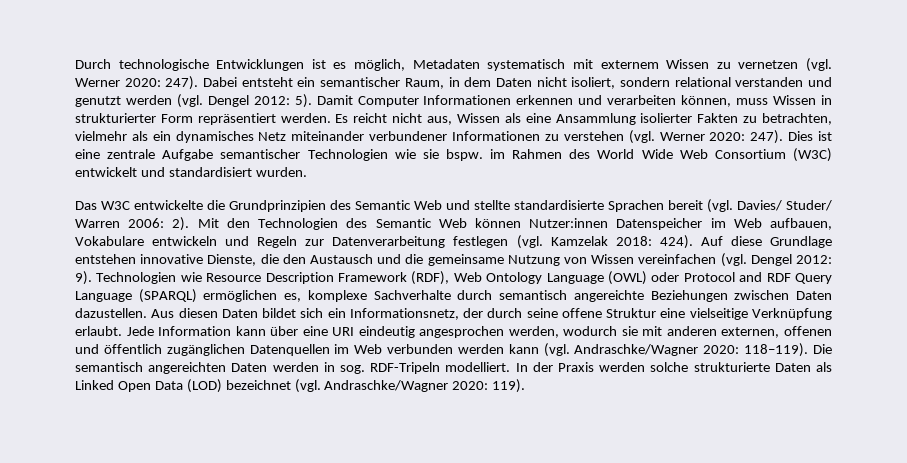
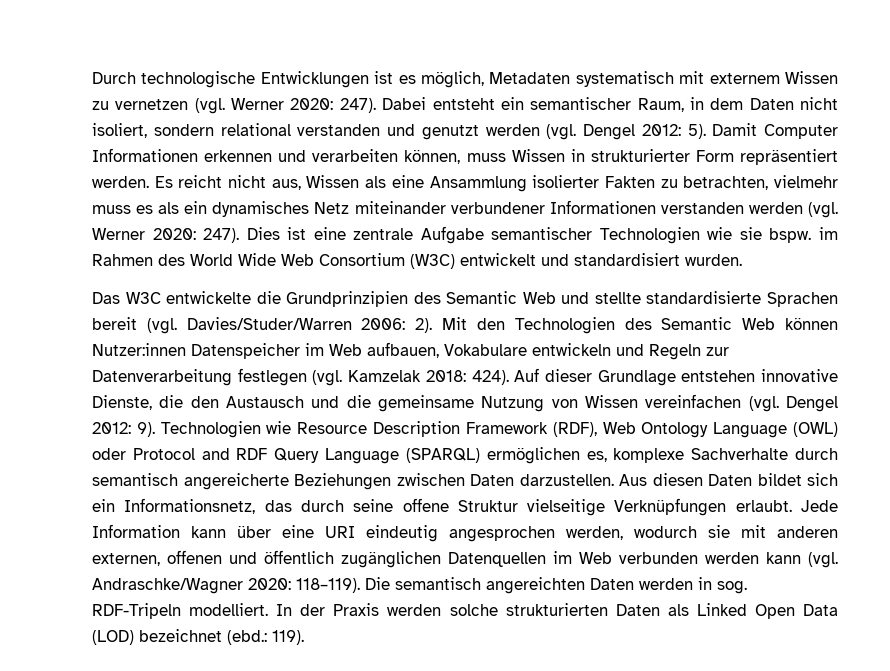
- Es reicht nicht aus, Wissen als eine Ansammlung isolierter Fakten zu betrachten, vielmehr als ein dynamisches Netz miteinander verbundener Informationen zu verstehen (vgl. Werner 2020: 247).
+ Es reicht nicht aus, Wissen als eine Ansammlung isolierter Fakten zu betrachten, vielmehr muss es als ein dynamisches Netz miteinander verbundener Informationen verstanden werden (vgl. Werner 2020: 247).
- Das W3C entwickelte die Grundprinzipien des Semantic Web und stellte standardisierte Sprachen bereit (vgl. Davies/ Studer/ Warren 2006: 2).
+ Das W3C entwickelte die Grundprinzipien des Semantic Web und stellte standardisierte Sprachen bereit (vgl. Davies/Studer/Warren 2006: 2).
- Auf diese Grundlage entstehen innovative Dienste, die den Austausch und die gemeinsame Nutzung von Wissen vereinfachen (vgl. Dengel 2012: 9).
+ Auf dieser Grundlage entstehen innovative Dienste, die den Austausch und die gemeinsame Nutzung von Wissen vereinfachen (vgl. Dengel 2012: 9).
- Technologien wie Resource Description Framework (RDF), Web Ontology Language (OWL) oder Protocol and RDF Query Language (SPARQL) ermöglichen es, komplexe Sachverhalte durch semantisch angereichte Beziehungen zwischen Daten dazustellen.
+ Technologien wie Resource Description Framework (RDF), Web Ontology Language (OWL) oder Protocol and RDF Query Language (SPARQL) ermöglichen es, komplexe Sachverhalte durch semantisch angereicherte Beziehungen zwischen Daten darzustellen.
- Aus diesen Daten bildet sich ein Informationsnetz, der durch seine offene Struktur eine vielseitige Verknüpfung erlaubt.
+ Aus diesen Daten bildet sich ein Informationsnetz, das durch seine offene Struktur vielseitige Verknüpfungen erlaubt.
- In der Praxis werden solche strukturierte Daten als Linked Open Data (LOD) bezeichnet (vgl. Andraschke/Wagner 2020: 119).
+ In der Praxis werden solche strukturierten Daten als Linked Open Data (LOD) bezeichnet (ebd.: 119).

